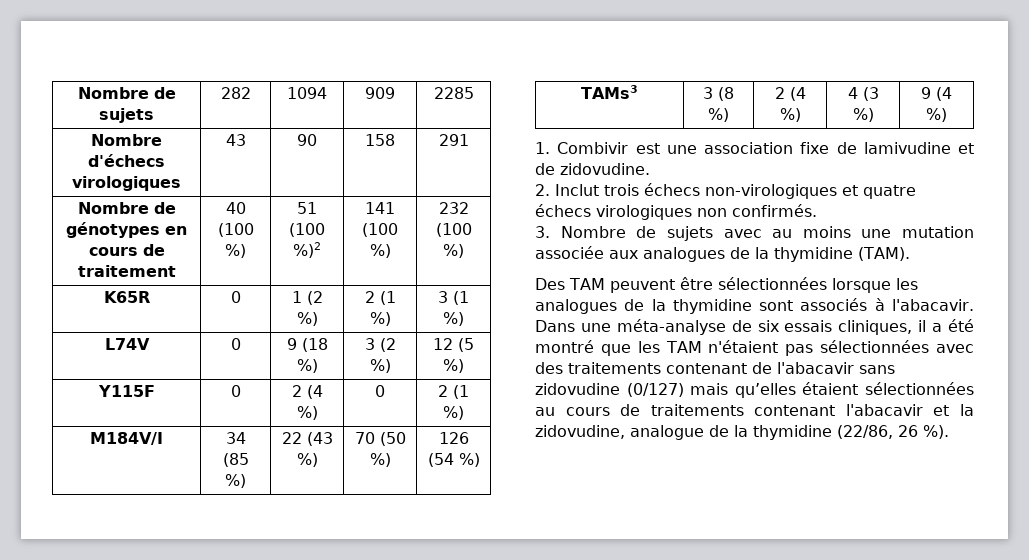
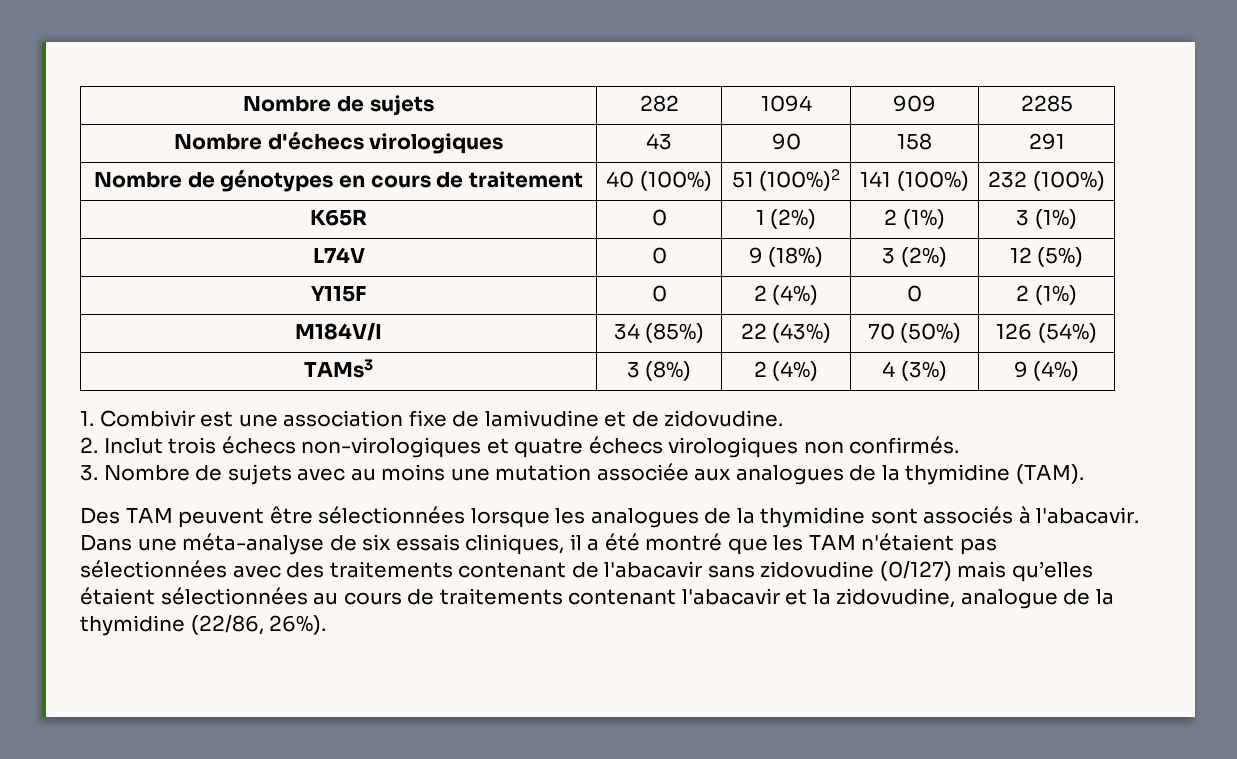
- Nombre de génotypes en cours de traitement | 40 (100 %) | 51 (100 %)2 | 141 (100 %) | 232 (100 %)
+ Nombre de génotypes en cours de traitement | 40 (100%) | 51 (100%)2 | 141 (100%) | 232 (100%)
- K65R | 0 | 1 (2 %) | 2 (1 %) | 3 (1 %)
+ K65R | 0 | 1 (2%) | 2 (1%) | 3 (1%)
- L74V | 0 | 9 (18 %) | 3 (2 %) | 12 (5 %)
+ L74V | 0 | 9 (18%) | 3 (2%) | 12 (5%)
- Y115F | 0 | 2 (4 %) | 0 | 2 (1 %)
+ Y115F | 0 | 2 (4%) | 0 | 2 (1%)
- M184V/I | 34 (85 %) | 22 (43 %) | 70 (50 %) | 126 (54 %)
+ M184V/I | 34 (85%) | 22 (43%) | 70 (50%) | 126 (54%)
- TAMs3 | 3 (8 %) | 2 (4 %) | 4 (3 %) | 9 (4 %)
+ TAMs3 | 3 (8%) | 2 (4%) | 4 (3%) | 9 (4%)
- Dans une méta-analyse de six essais cliniques, il a été montré que les TAM n'étaient pas sélectionnées avec des traitements contenant de l'abacavir sans zidovudine (0/127) mais qu’elles étaient sélectionnées au cours de traitements contenant l'abacavir et la zidovudine, analogue de la thymidine (22/86, 26 %).
+ Dans une méta-analyse de six essais cliniques, il a été montré que les TAM n'étaient pas sélectionnées avec des traitements contenant de l'abacavir sans zidovudine (0/127) mais qu’elles étaient sélectionnées au cours de traitements contenant l'abacavir et la zidovudine, analogue de la thymidine (22/86, 26%).

